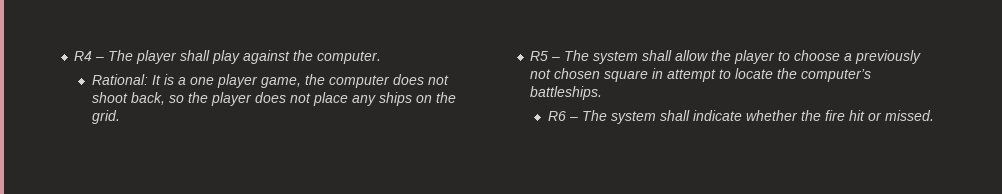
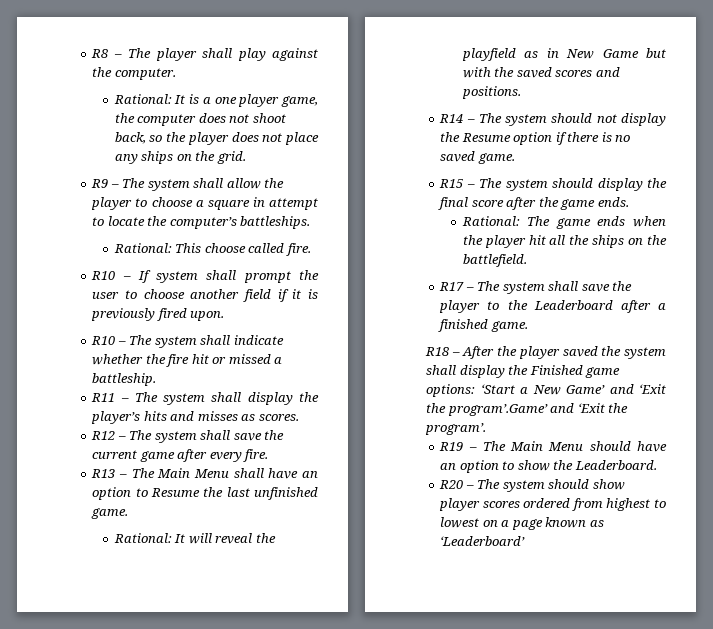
- R4 – The player shall play against the computer.
+ R8 – The player shall play against the computer.
- R5 – The system shall allow the player to choose a previously not chosen square in attempt to locate the computer’s battleships.
+ R9 – The system shall allow the player to choose a square in attempt to locate the computer’s battleships.
- R6 – The system shall indicate whether the fire hit or missed.
+ Rational: This choose called fire.
+ R10 – If system shall prompt the user to choose another field if it is previously fired upon.
+ R10 – The system shall indicate whether the fire hit or missed a battleship.
+ R11 – The system shall display the player’s hits and misses as scores.
+ R12 – The system shall save the current game after every fire.
+ R13 – The Main Menu shall have an option to Resume the last unfinished game.
+ Rational: It will reveal the playfield as in New Game but with the saved scores and positions.
+ R14 – The system should not display the Resume option if there is no saved game.
+ R15 – The system should display the final score after the game ends.
+ Rational: The game ends when the player hit all the ships on the battlefield.
+ R17 – The system shall save the player to the Leaderboard after a finished game.
+ R18 – After the player saved the system shall display the Finished game options: ‘Start a New Game’ and ‘Exit the program’.Game’ and ‘Exit the program’.
+ R19 – The Main Menu should have an option to show the Leaderboard.
+ R20 – The system should show player scores ordered from highest to lowest on a page known as ‘Leaderboard’

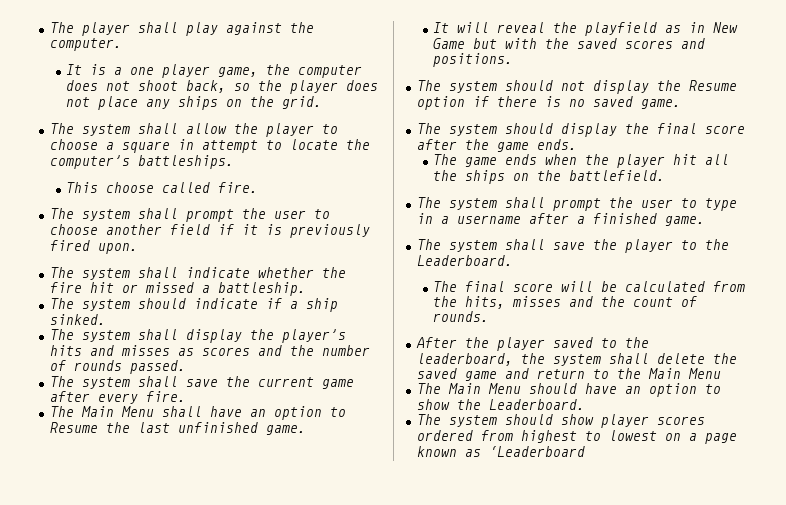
- R8 – The player shall play against the computer.
+ The player shall play against the computer.
- Rational: It is a one player game, the computer does not shoot back, so the player does not place any ships on the grid.
+ It is a one player game, the computer does not shoot back, so the player does not place any ships on the grid.
- R9 – The system shall allow the player to choose a square in attempt to locate the computer’s battleships.
+ The system shall allow the player to choose a square in attempt to locate the computer’s battleships.
- Rational: This choose called fire.
+ This choose called fire.
- R10 – If system shall prompt the user to choose another field if it is previously fired upon.
+ The system shall prompt the user to choose another field if it is previously fired upon.
- R10 – The system shall indicate whether the fire hit or missed a battleship.
+ The system shall indicate whether the fire hit or missed a battleship.
- R11 – The system shall display the player’s hits and misses as scores.
- R12 – The system shall save the current game after every fire.
+ The system should indicate if a ship sinked.
+ The system shall display the player’s hits and misses as scores and the number of rounds passed.
+ The system shall save the current game after every fire.
- R13 – The Main Menu shall have an option to Resume the last unfinished game.
+ The Main Menu shall have an option to Resume the last unfinished game.
- Rational: It will reveal the playfield as in New Game but with the saved scores and positions.
+ It will reveal the playfield as in New Game but with the saved scores and positions.
- R14 – The system should not display the Resume option if there is no saved game.
+ The system should not display the Resume option if there is no saved game.
- R15 – The system should display the final score after the game ends.
+ The system should display the final score after the game ends.
- Rational: The game ends when the player hit all the ships on the battlefield.
+ The game ends when the player hit all the ships on the battlefield.
- R17 – The system shall save the player to the Leaderboard after a finished game.
- R18 – After the player saved the system shall display the Finished game options: ‘Start a New Game’ and ‘Exit the program’.Game’ and ‘Exit the program’.
- R19 – The Main Menu should have an option to show the Leaderboard.
+ The system shall prompt the user to type in a username after a finished game.
+ The system shall save the player to the Leaderboard.
+ The final score will be calculated from the hits, misses and the count of rounds.
+ After the player saved to the leaderboard, the system shall delete the saved game and return to the Main Menu
+ The Main Menu should have an option to show the Leaderboard.
- R20 – The system should show player scores ordered from highest to lowest on a page known as ‘Leaderboard’
+ The system should show player scores ordered from highest to lowest on a page known as ‘Leaderboard

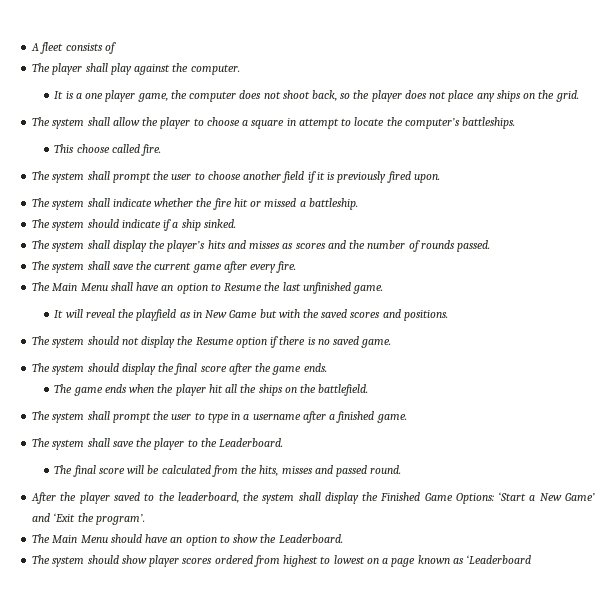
+ A fleet consists of
- The final score will be calculated from the hits, misses and the count of rounds.
+ The final score will be calculated from the hits, misses and passed round.
- After the player saved to the leaderboard, the system shall delete the saved game and return to the Main Menu
+ After the player saved to the leaderboard, the system shall display the Finished Game Options: ‘Start a New Game’ and ‘Exit the program’.

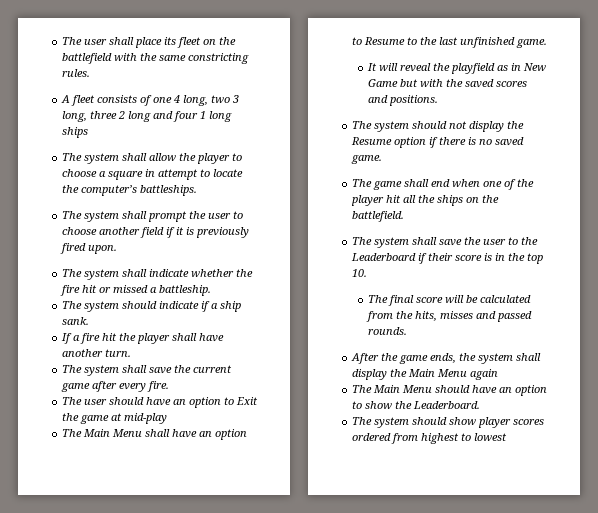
- A fleet consists of
- The player shall play against the computer.
- It is a one player game, the computer does not shoot back, so the player does not place any ships on the grid.
+ The user shall place its fleet on the battlefield with the same constricting rules.
+ A fleet consists of one 4 long, two 3 long, three 2 long and four 1 long ships
- This choose called fire.
- The system should indicate if a ship sinked.
- The system shall display the player’s hits and misses as scores and the number of rounds passed.
+ The system should indicate if a ship sank.
+ If a fire hit the player shall have another turn.
+ The user should have an option to Exit the game at mid-play
- The Main Menu shall have an option to Resume the last unfinished game.
+ The Main Menu shall have an option to Resume to the last unfinished game.
- The system should display the final score after the game ends.
- The game ends when the player hit all the ships on the battlefield.
+ The game shall end when one of the player hit all the ships on the battlefield.
- The system shall prompt the user to type in a username after a finished game.
- The system shall save the player to the Leaderboard.
+ The system shall save the user to the Leaderboard if their score is in the top 10.
- The final score will be calculated from the hits, misses and passed round.
+ The final score will be calculated from the hits, misses and passed rounds.
- After the player saved to the leaderboard, the system shall display the Finished Game Options: ‘Start a New Game’ and ‘Exit the program’.
+ After the game ends, the system shall display the Main Menu again
- The system should show player scores ordered from highest to lowest on a page known as ‘Leaderboard
+ The system should show player scores ordered from highest to lowest

